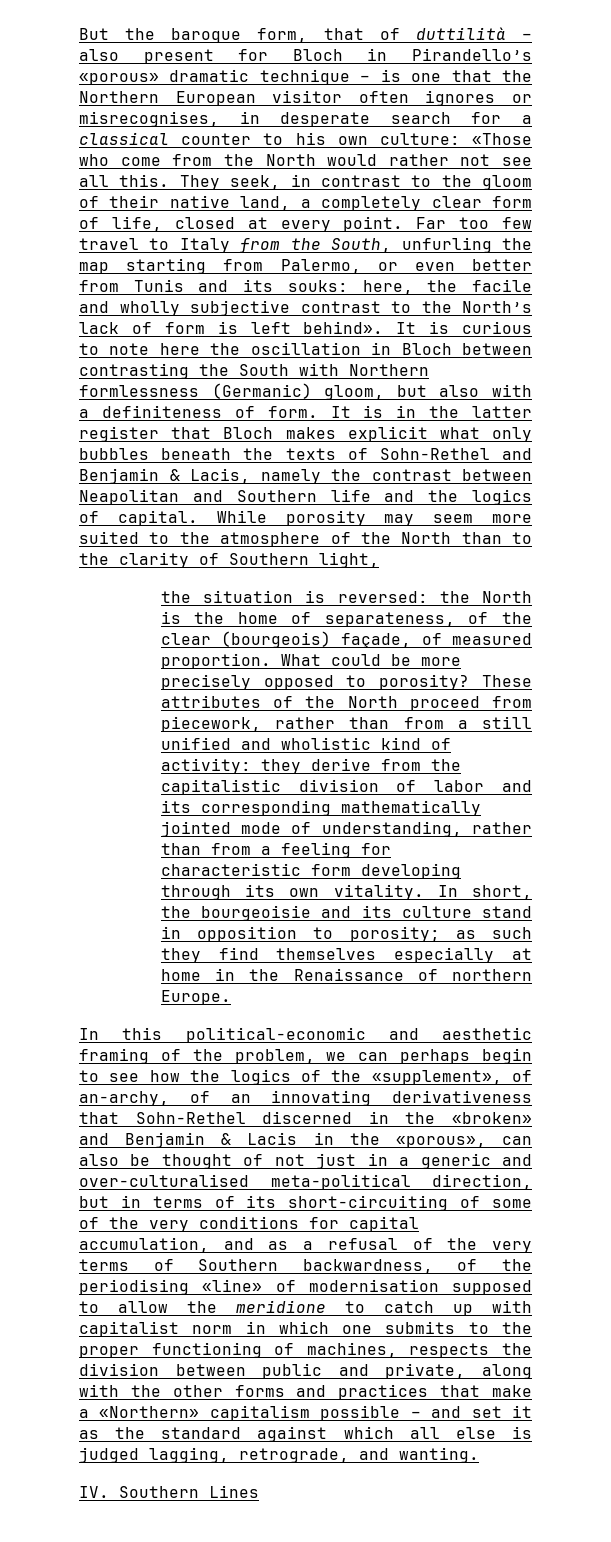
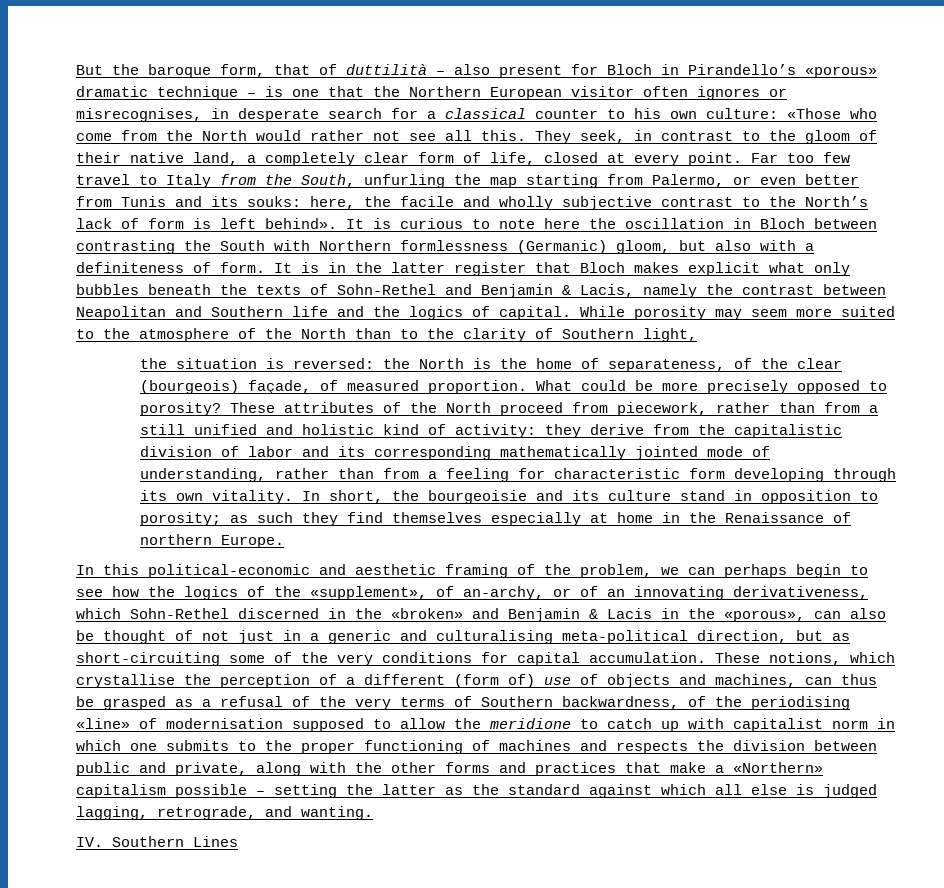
- These attributes of the North proceed from piecework, rather than from a still unified and wholistic kind of activity: they derive from the capitalistic division of labor and its corresponding mathematically jointed mode of understanding, rather than from a feeling for characteristic form developing through its own vitality.
+ These attributes of the North proceed from piecework, rather than from a still unified and holistic kind of activity: they derive from the capitalistic division of labor and its corresponding mathematically jointed mode of understanding, rather than from a feeling for characteristic form developing through its own vitality.
- In this political-economic and aesthetic framing of the problem, we can perhaps begin to see how the logics of the «supplement», of an-archy, of an innovating derivativeness that Sohn-Rethel discerned in the «broken» and Benjamin & Lacis in the «porous», can also be thought of not just in a generic and over-culturalised meta-political direction, but in terms of its short-circuiting of some of the very conditions for capital accumulation, and as a refusal of the very terms of Southern backwardness, of the periodising «line» of modernisation supposed to allow the meridione to catch up with capitalist norm in which one submits to the proper functioning of machines, respects the division between public and private, along with the other forms and practices that make a «Northern» capitalism possible – and set it as the standard against which all else is judged lagging, retrograde, and wanting.
+ In this political-economic and aesthetic framing of the problem, we can perhaps begin to see how the logics of the «supplement», of an-archy, or of an innovating derivativeness, which Sohn-Rethel discerned in the «broken» and Benjamin & Lacis in the «porous», can also be thought of not just in a generic and culturalising meta-political direction, but as short-circuiting some of the very conditions for capital accumulation. These notions, which crystallise the perception of a different (form of) use of objects and machines, can thus be grasped as a refusal of the very terms of Southern backwardness, of the periodising «line» of modernisation supposed to allow the meridione to catch up with capitalist norm in which one submits to the proper functioning of machines and respects the division between public and private, along with the other forms and practices that make a «Northern» capitalism possible – setting the latter as the standard against which all else is judged lagging, retrograde, and wanting.

